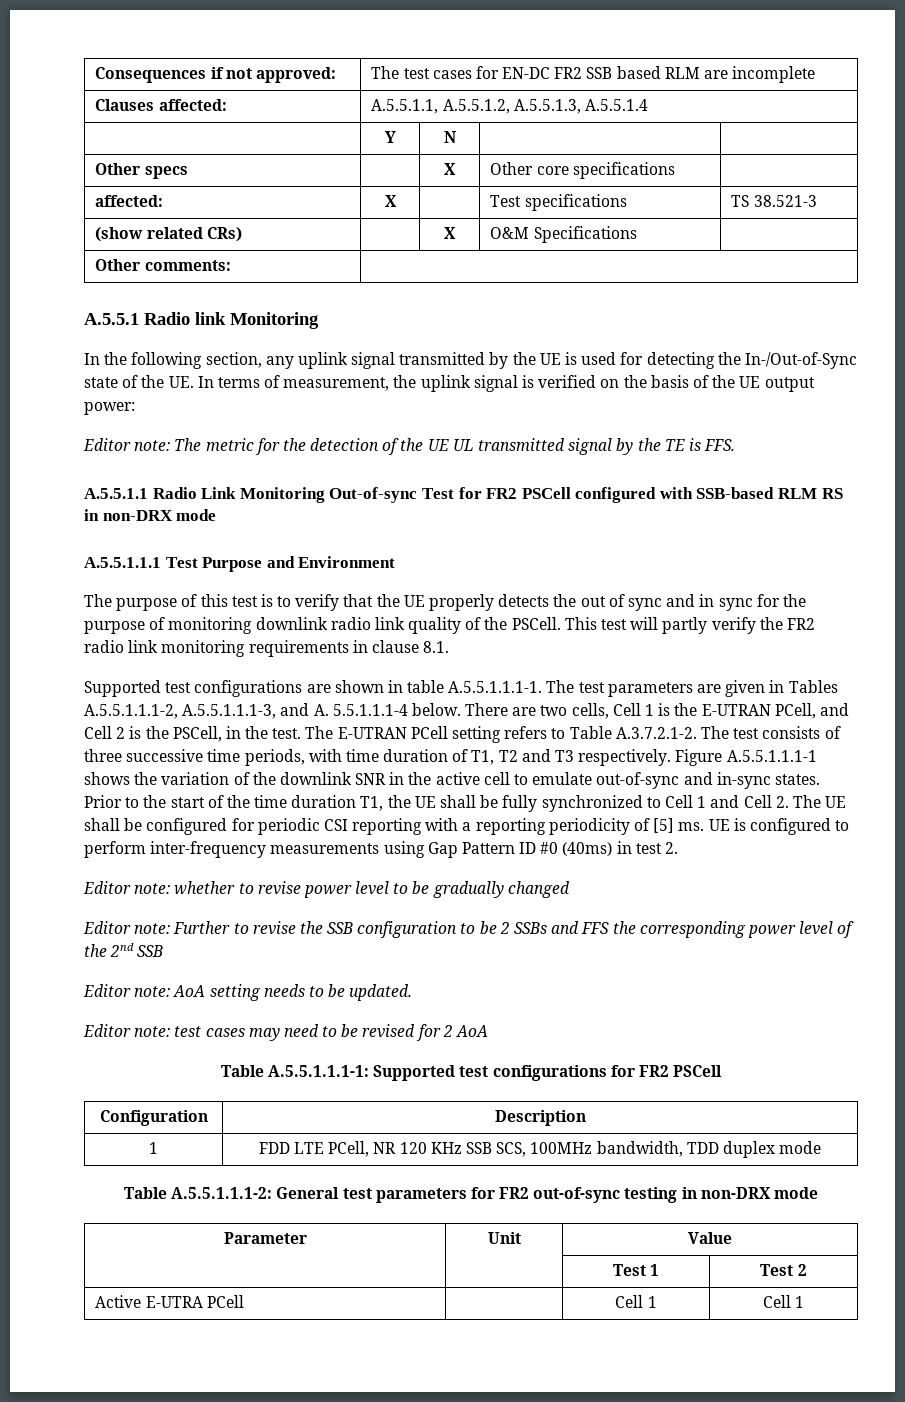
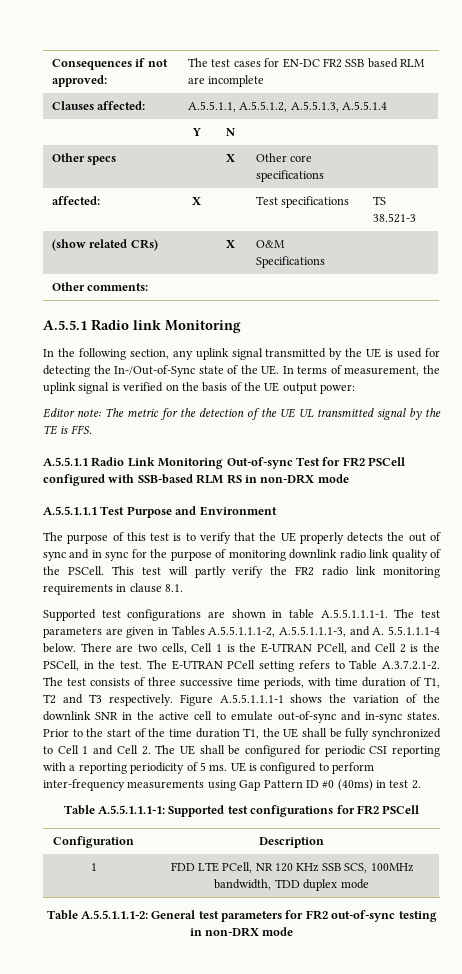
- Prior to the start of the time duration T1, the UE shall be fully synchronized to Cell 1 and Cell 2. The UE shall be configured for periodic CSI reporting with a reporting periodicity of [5] ms.
+ Prior to the start of the time duration T1, the UE shall be fully synchronized to Cell 1 and Cell 2. The UE shall be configured for periodic CSI reporting with a reporting periodicity of 5 ms.
- Editor note: whether to revise power level to be gradually changed
- Editor note: Further to revise the SSB configuration to be 2 SSBs and FFS the corresponding power level of the 2nd SSB
- Editor note: AoA setting needs to be updated.
- Editor note: test cases may need to be revised for 2 AoA
- Parameter | Unit | Value
- | | Test 1 | Test 2
- Active E-UTRA PCell | | Cell 1 | Cell 1

